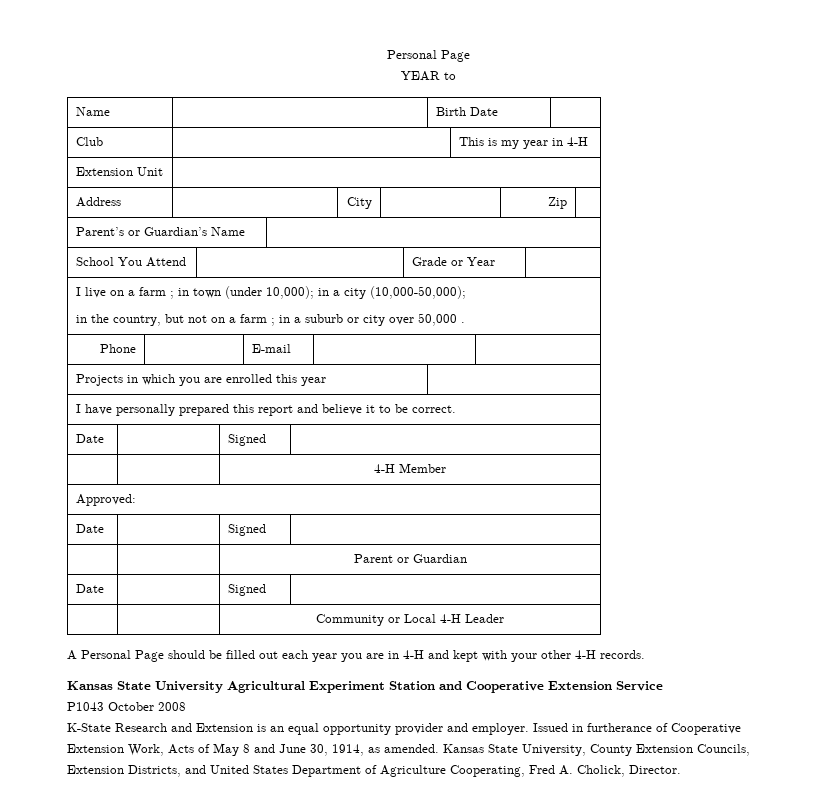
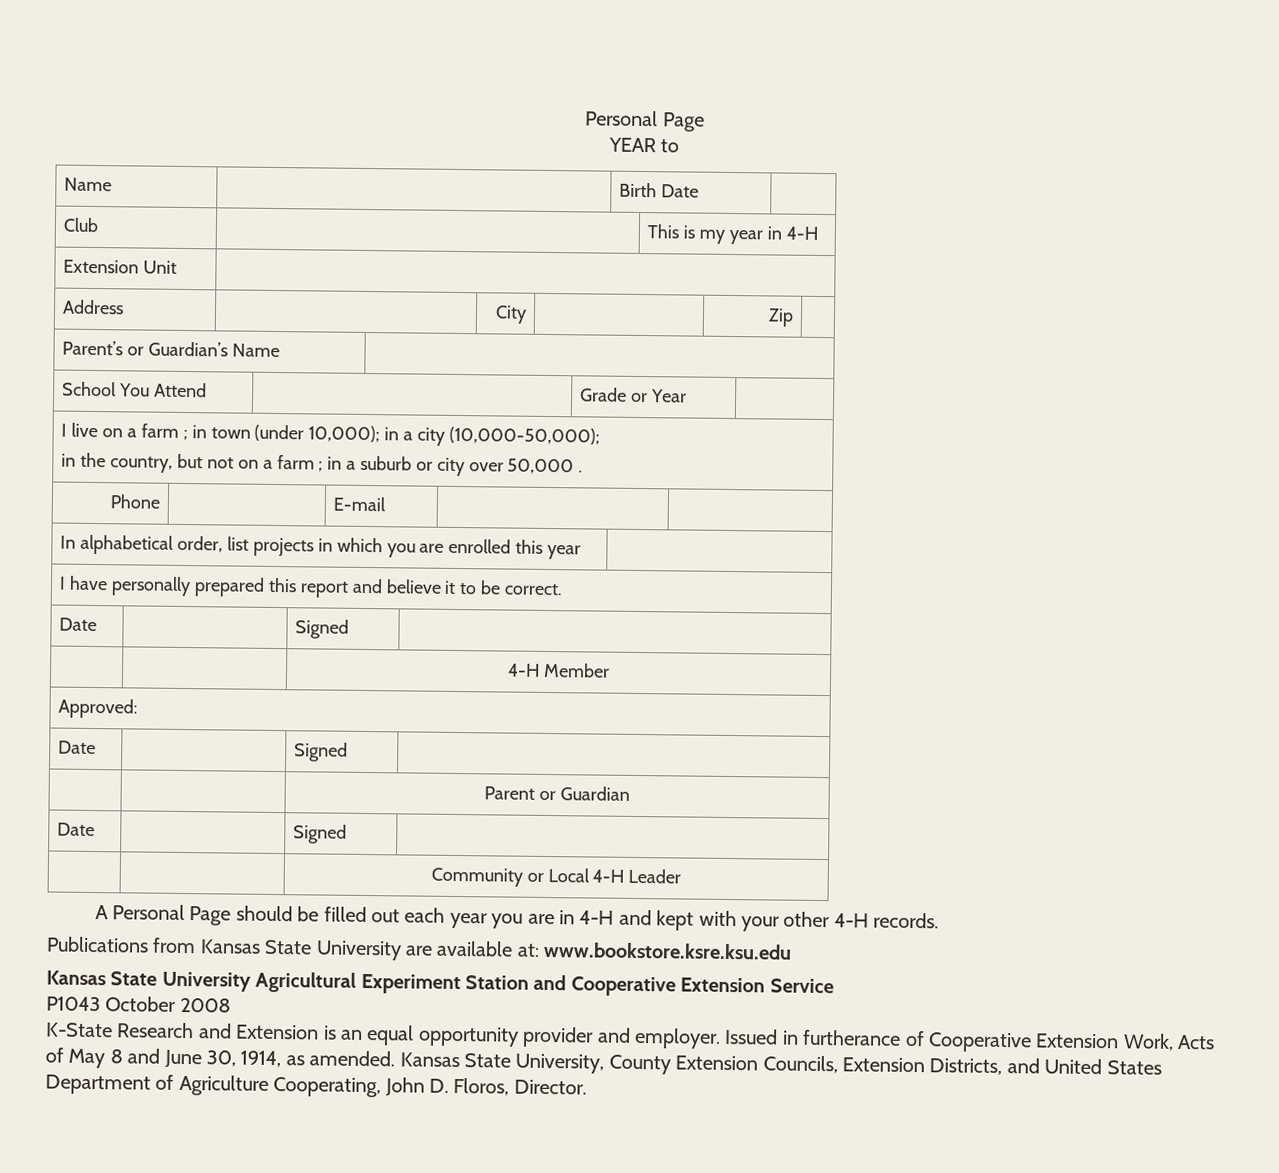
- Projects in which you are enrolled this year |
+ In alphabetical order, list projects in which you are enrolled this year |
+ Publications from Kansas State University are available at: www.bookstore.ksre.ksu.edu
- Kansas State University, County Extension Councils, Extension Districts, and United States Department of Agriculture Cooperating, Fred A. Cholick, Director.
+ Kansas State University, County Extension Councils, Extension Districts, and United States Department of Agriculture Cooperating, John D. Floros, Director.

